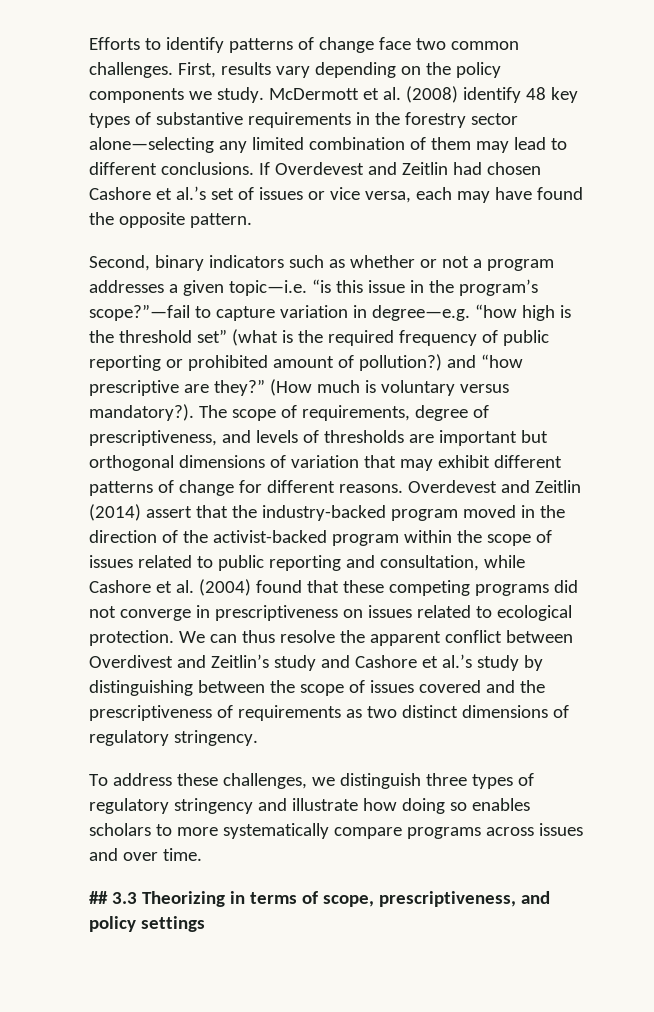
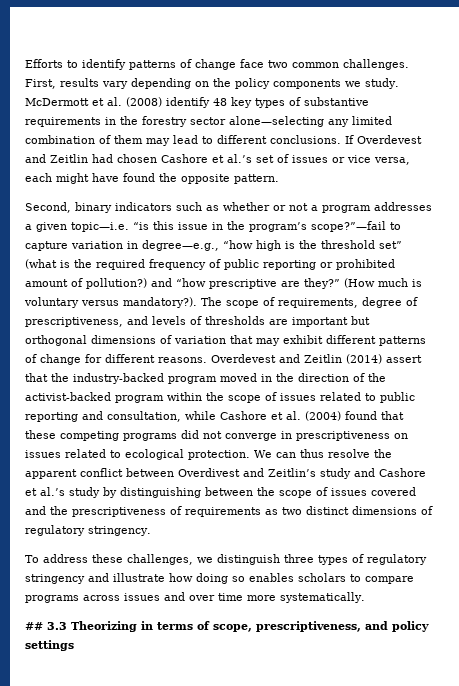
- If Overdevest and Zeitlin had chosen Cashore et al.’s set of issues or vice versa, each may have found the opposite pattern.
+ If Overdevest and Zeitlin had chosen Cashore et al.’s set of issues or vice versa, each might have found the opposite pattern.
- Second, binary indicators such as whether or not a program addresses a given topic—i.e. “is this issue in the program’s scope?”—fail to capture variation in degree—e.g. “how high is the threshold set” (what is the required frequency of public reporting or prohibited amount of pollution?) and “how prescriptive are they?”
+ Second, binary indicators such as whether or not a program addresses a given topic—i.e. “is this issue in the program’s scope?”—fail to capture variation in degree—e.g., “how high is the threshold set” (what is the required frequency of public reporting or prohibited amount of pollution?) and “how prescriptive are they?”
- To address these challenges, we distinguish three types of regulatory stringency and illustrate how doing so enables scholars to more systematically compare programs across issues and over time.
+ To address these challenges, we distinguish three types of regulatory stringency and illustrate how doing so enables scholars to compare programs across issues and over time more systematically.

